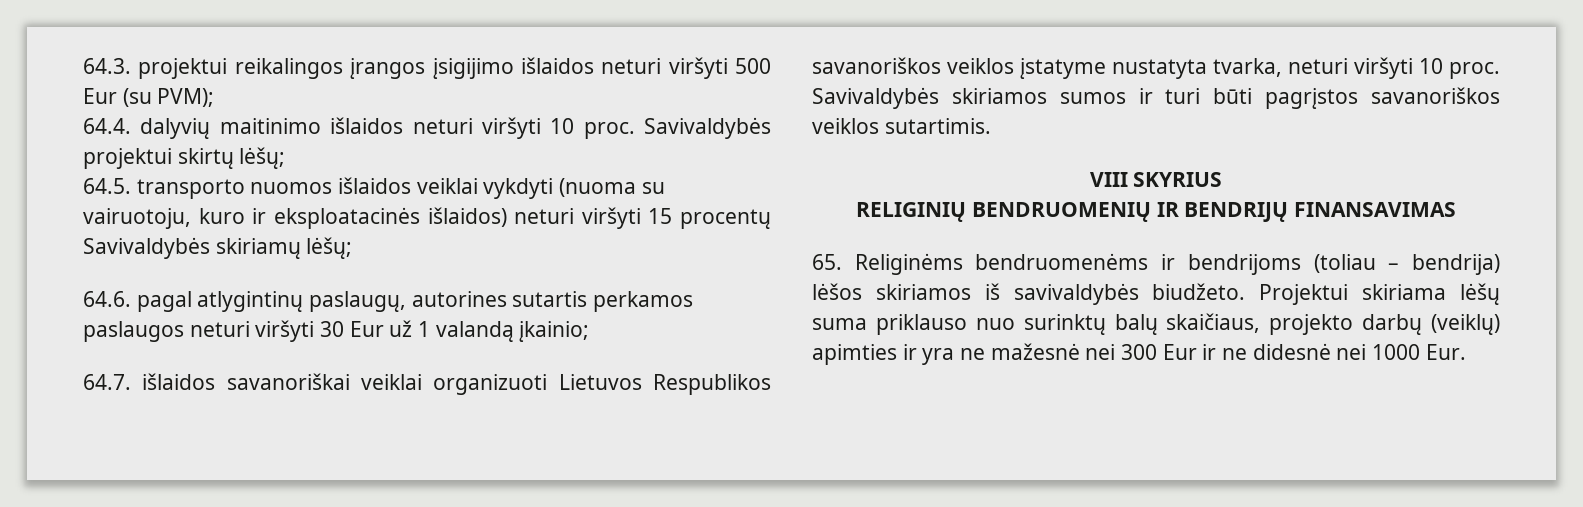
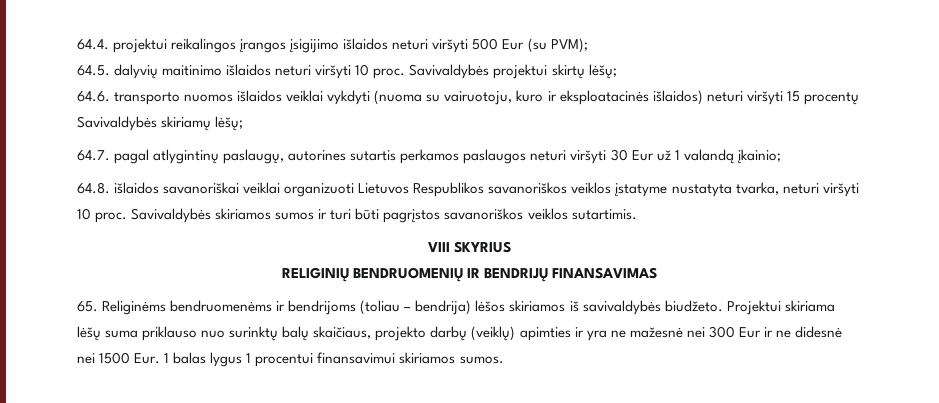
- 64.3. projektui reikalingos įrangos įsigijimo išlaidos neturi viršyti 500 Eur (su PVM);
+ 64.4. projektui reikalingos įrangos įsigijimo išlaidos neturi viršyti 500 Eur (su PVM);
- 64.4. dalyvių maitinimo išlaidos neturi viršyti 10 proc.
+ 64.5. dalyvių maitinimo išlaidos neturi viršyti 10 proc.
- 64.5. transporto nuomos išlaidos veiklai vykdyti (nuoma su vairuotoju, kuro ir eksploatacinės išlaidos) neturi viršyti 15 procentų Savivaldybės skiriamų lėšų;
+ 64.6. transporto nuomos išlaidos veiklai vykdyti (nuoma su vairuotoju, kuro ir eksploatacinės išlaidos) neturi viršyti 15 procentų Savivaldybės skiriamų lėšų;
- 64.6. pagal atlygintinų paslaugų, autorines sutartis perkamos paslaugos neturi viršyti 30 Eur už 1 valandą įkainio;
+ 64.7. pagal atlygintinų paslaugų, autorines sutartis perkamos paslaugos neturi viršyti 30 Eur už 1 valandą įkainio;
- 64.7. išlaidos savanoriškai veiklai organizuoti Lietuvos Respublikos savanoriškos veiklos įstatyme nustatyta tvarka, neturi viršyti 10 proc.
+ 64.8. išlaidos savanoriškai veiklai organizuoti Lietuvos Respublikos savanoriškos veiklos įstatyme nustatyta tvarka, neturi viršyti 10 proc.
- Projektui skiriama lėšų suma priklauso nuo surinktų balų skaičiaus, projekto darbų (veiklų) apimties ir yra ne mažesnė nei 300 Eur ir ne didesnė nei 1000 Eur.
+ Projektui skiriama lėšų suma priklauso nuo surinktų balų skaičiaus, projekto darbų (veiklų) apimties ir yra ne mažesnė nei 300 Eur ir ne didesnė nei 1500 Eur. 1 balas lygus 1 procentui finansavimui skiriamos sumos.

